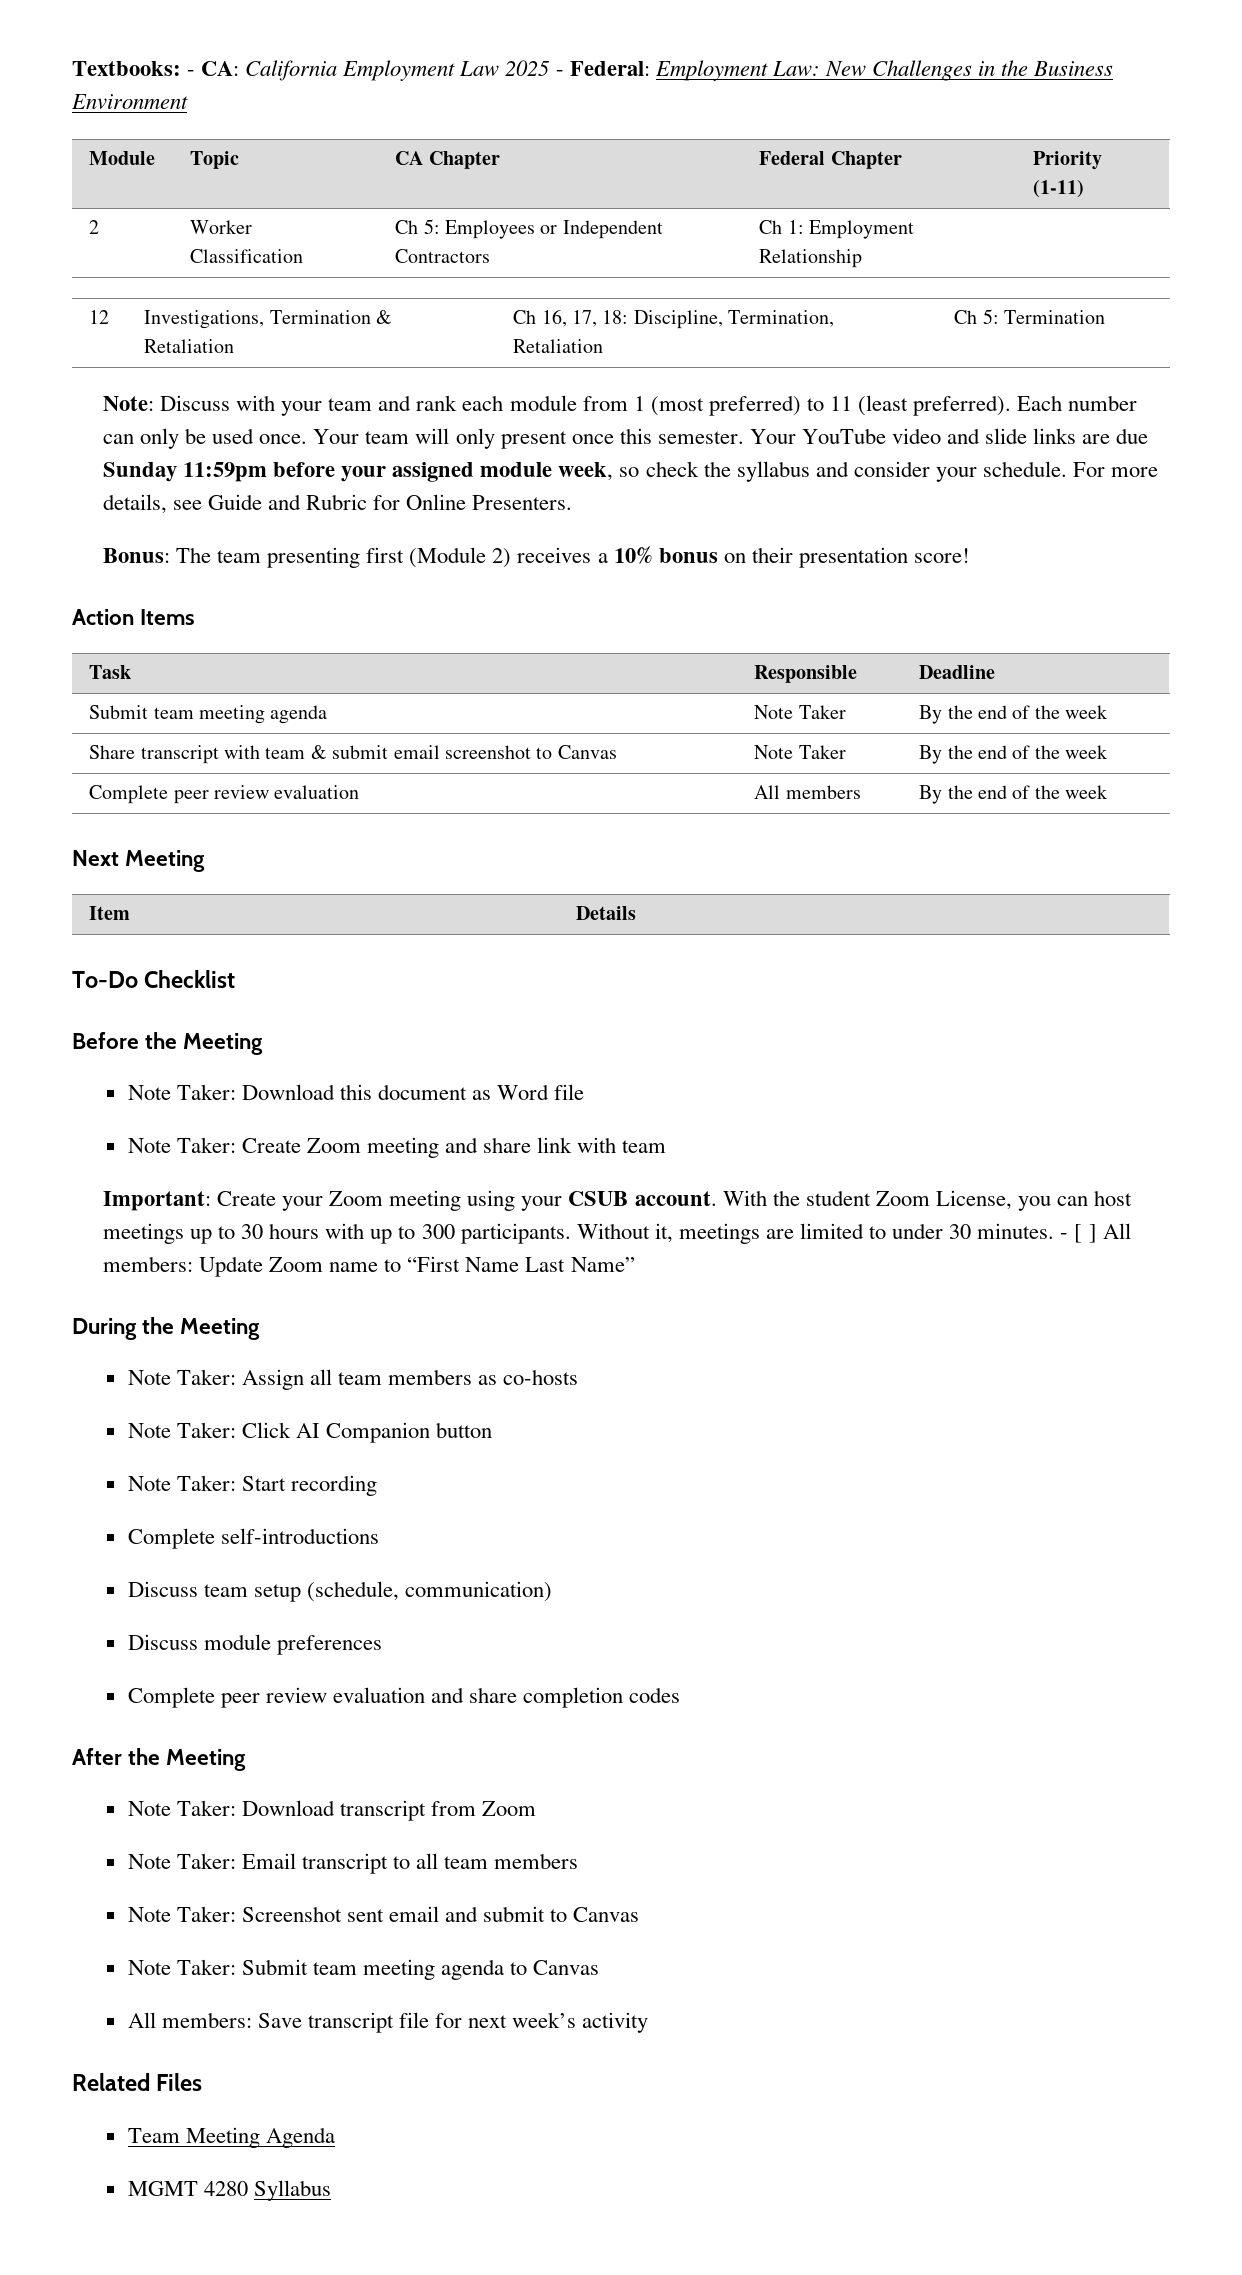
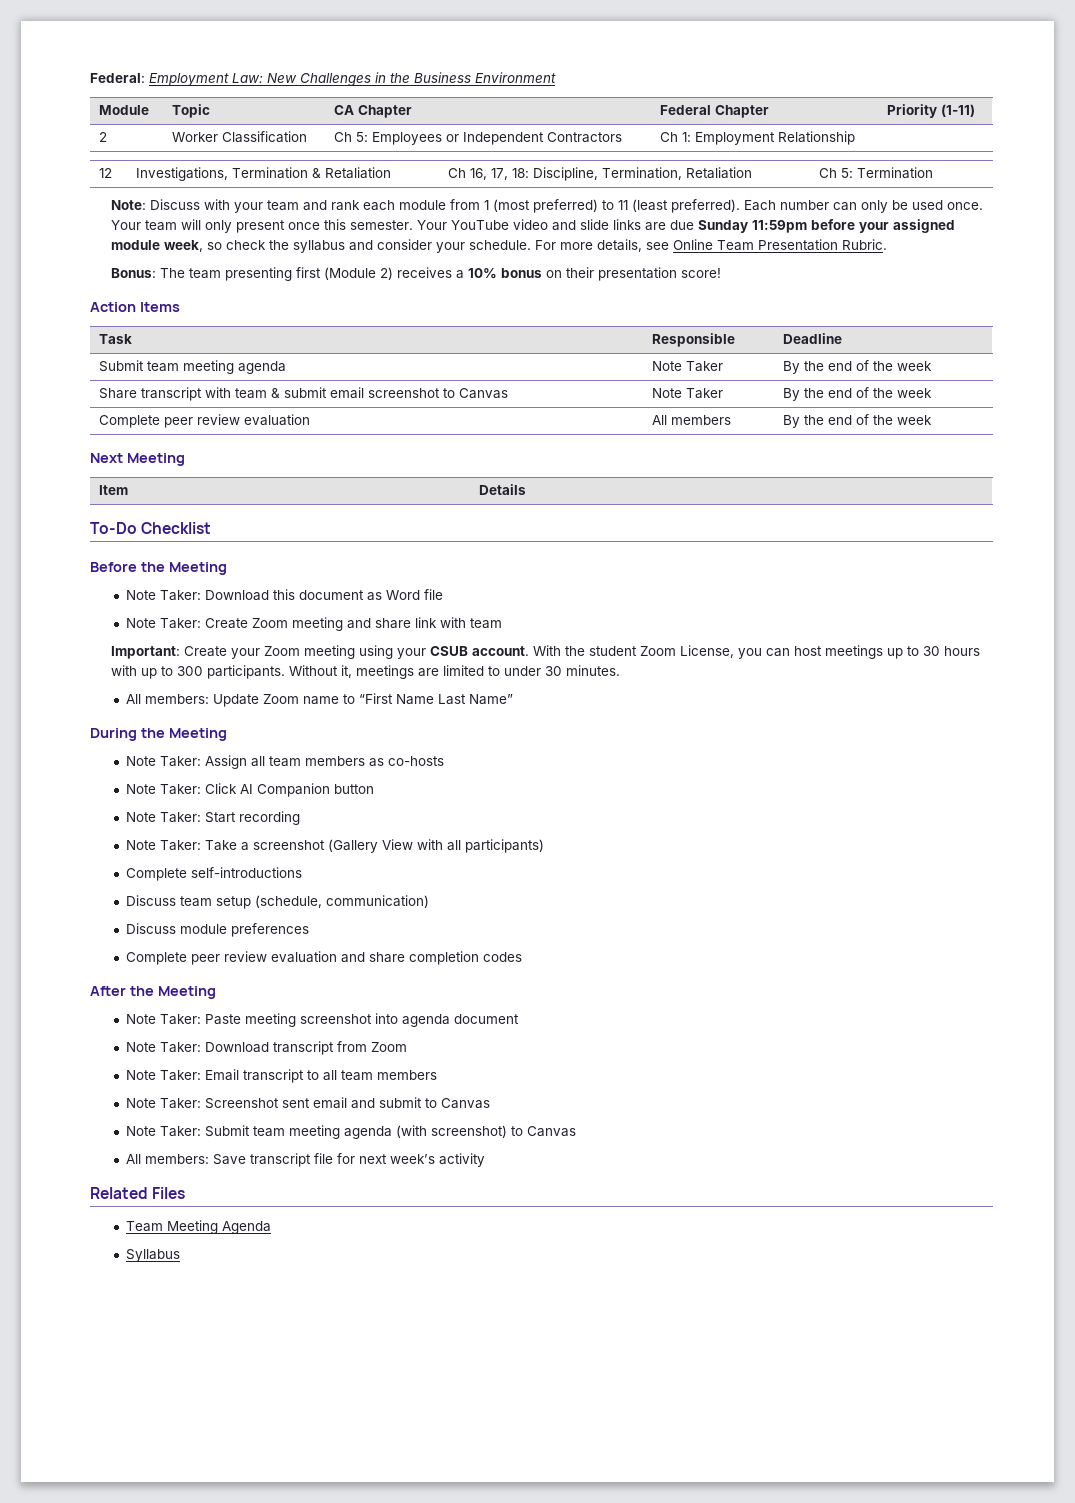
- Textbooks: - CA: California Employment Law 2025 - Federal: Employment Law: New Challenges in the Business Environment
+ Federal: Employment Law: New Challenges in the Business Environment
- For more details, see Guide and Rubric for Online Presenters.
+ For more details, see Online Team Presentation Rubric.
- Without it, meetings are limited to under 30 minutes. - [ ] All members: Update Zoom name to “First Name Last Name”
+ Without it, meetings are limited to under 30 minutes.
+ All members: Update Zoom name to “First Name Last Name”
+ Note Taker: Take a screenshot (Gallery View with all participants)
+ Note Taker: Paste meeting screenshot into agenda document
- Note Taker: Submit team meeting agenda to Canvas
+ Note Taker: Submit team meeting agenda (with screenshot) to Canvas
- MGMT 4280 Syllabus
+ Syllabus

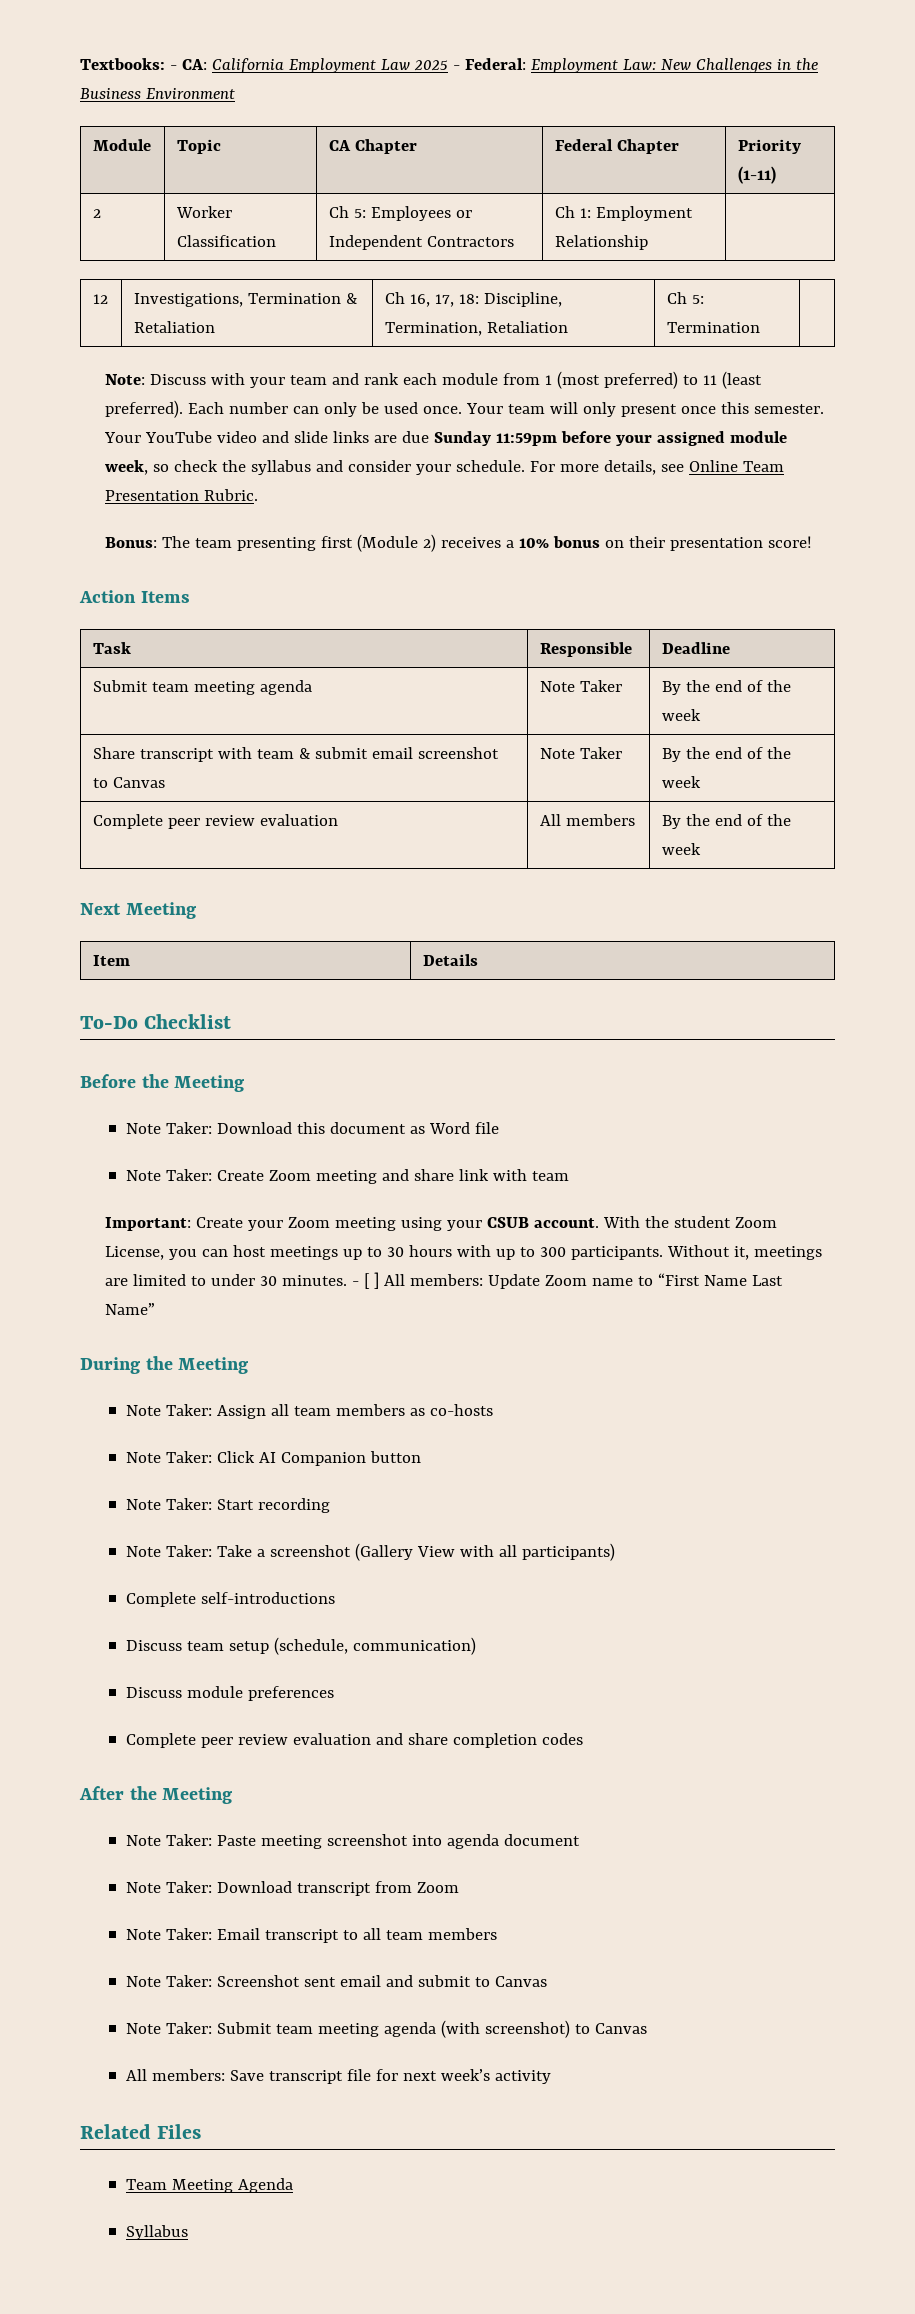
- Federal: Employment Law: New Challenges in the Business Environment
+ Textbooks: - CA: California Employment Law 2025 - Federal: Employment Law: New Challenges in the Business Environment
- Without it, meetings are limited to under 30 minutes.
- All members: Update Zoom name to “First Name Last Name”
+ Without it, meetings are limited to under 30 minutes. - [ ] All members: Update Zoom name to “First Name Last Name”

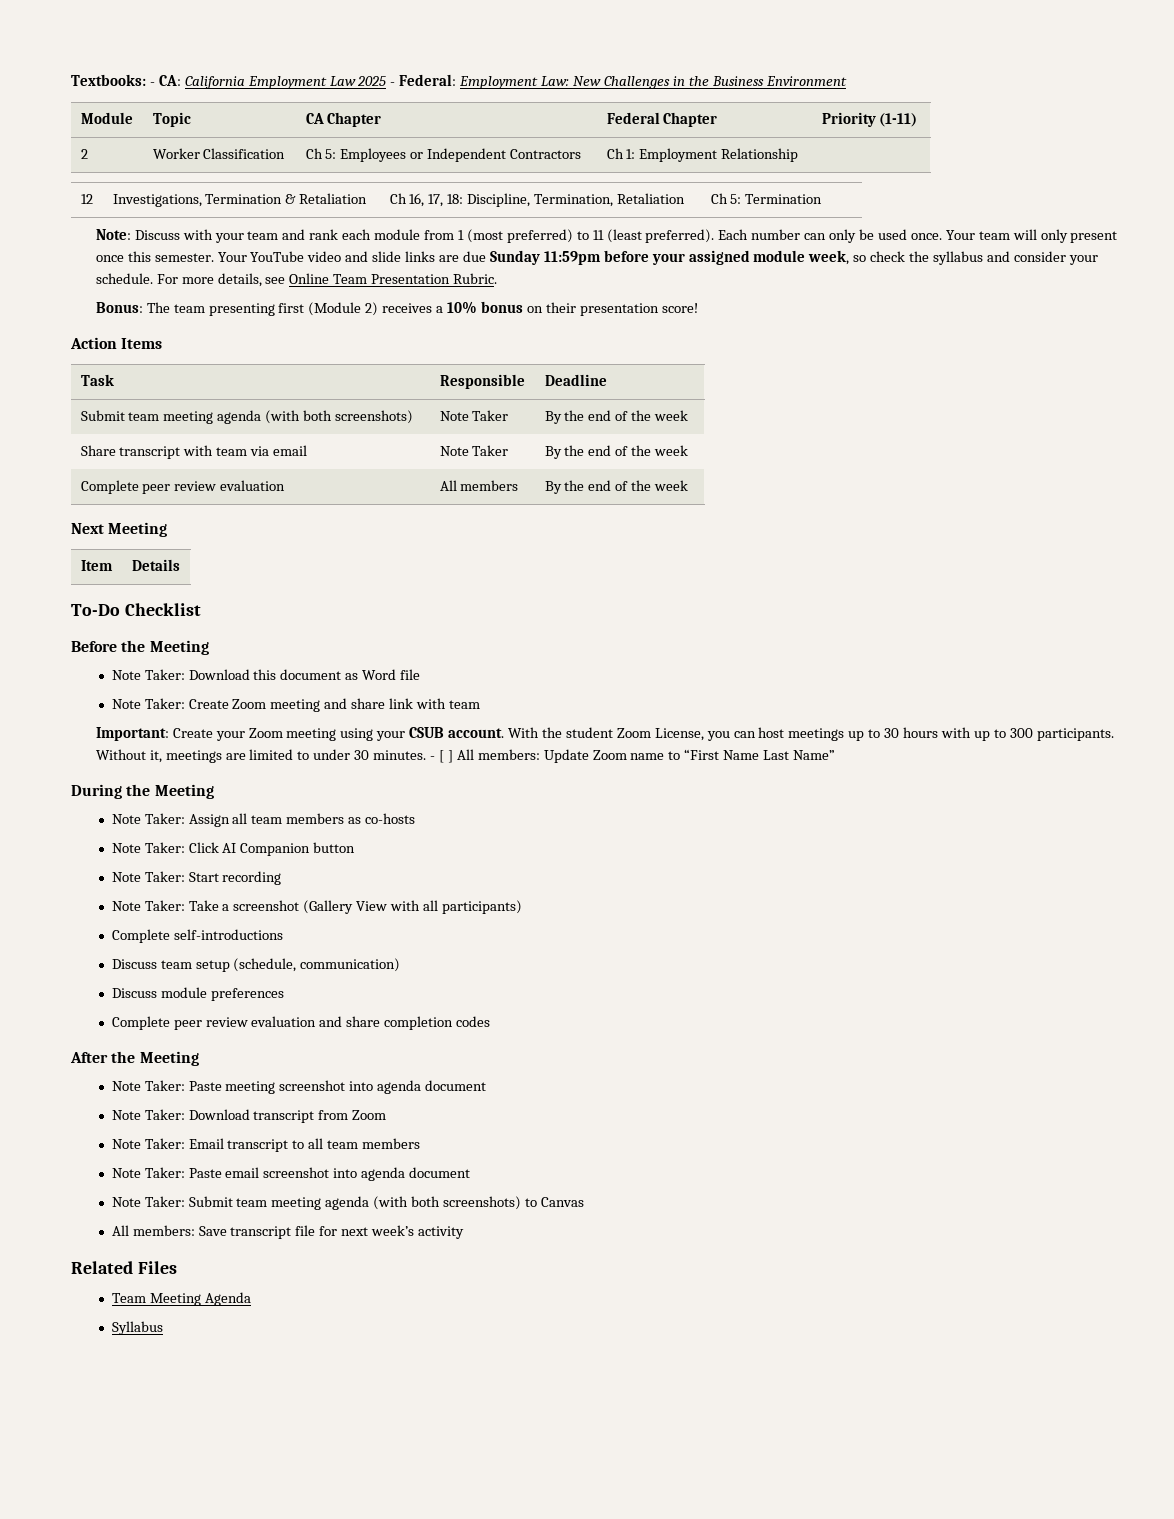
- Submit team meeting agenda | Note Taker | By the end of the week
+ Submit team meeting agenda (with both screenshots) | Note Taker | By the end of the week
- Share transcript with team & submit email screenshot to Canvas | Note Taker | By the end of the week
+ Share transcript with team via email | Note Taker | By the end of the week
- Note Taker: Screenshot sent email and submit to Canvas
+ Note Taker: Paste email screenshot into agenda document
- Note Taker: Submit team meeting agenda (with screenshot) to Canvas
+ Note Taker: Submit team meeting agenda (with both screenshots) to Canvas

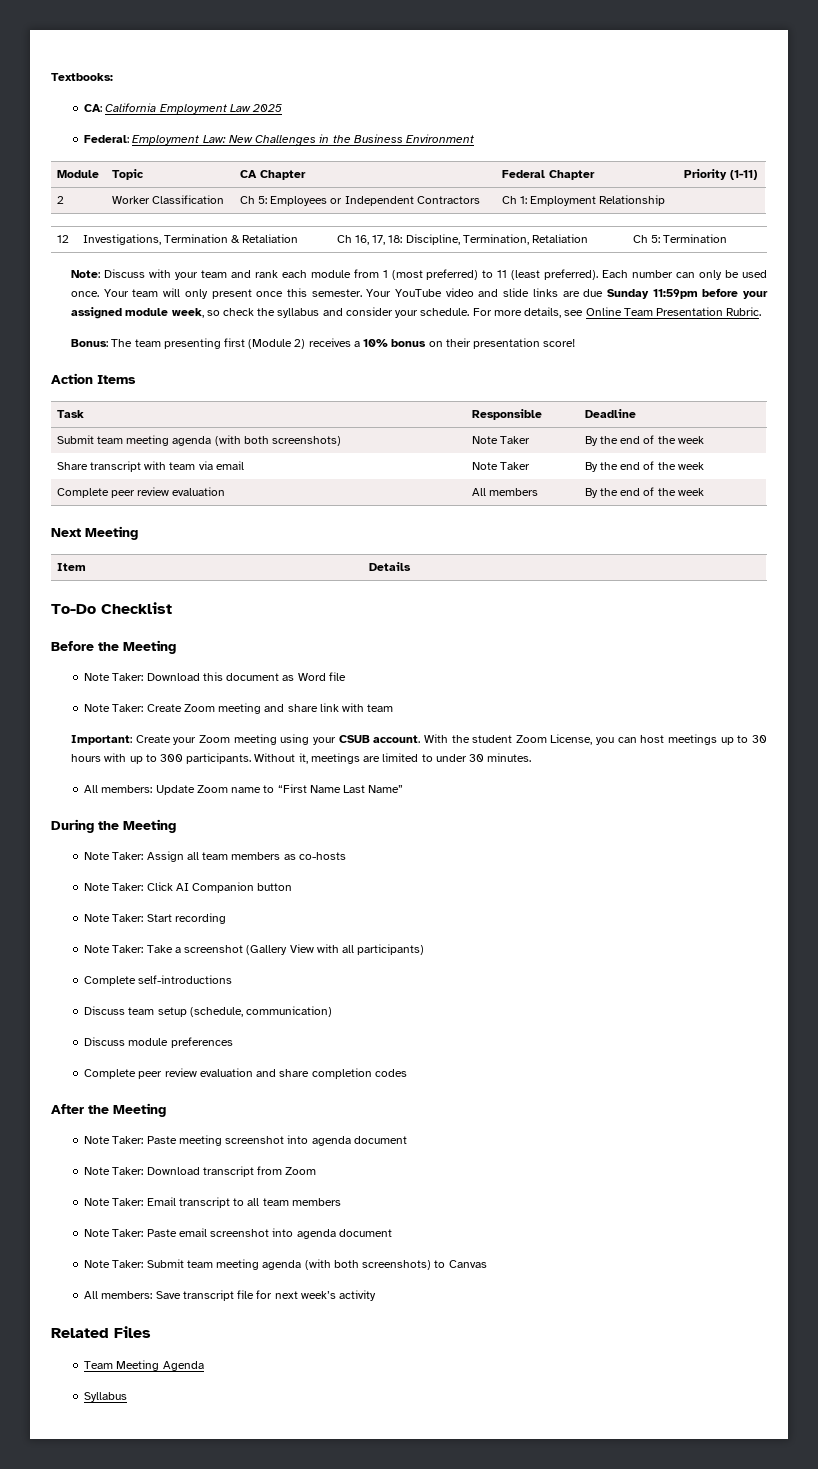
- Textbooks: - CA: California Employment Law 2025 - Federal: Employment Law: New Challenges in the Business Environment
+ Textbooks:
+ CA: California Employment Law 2025
+ Federal: Employment Law: New Challenges in the Business Environment
- Without it, meetings are limited to under 30 minutes. - [ ] All members: Update Zoom name to “First Name Last Name”
+ Without it, meetings are limited to under 30 minutes.
+ All members: Update Zoom name to “First Name Last Name”

